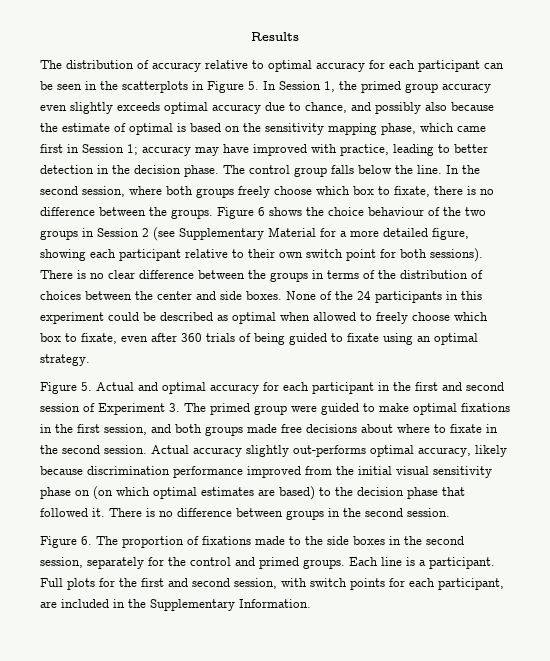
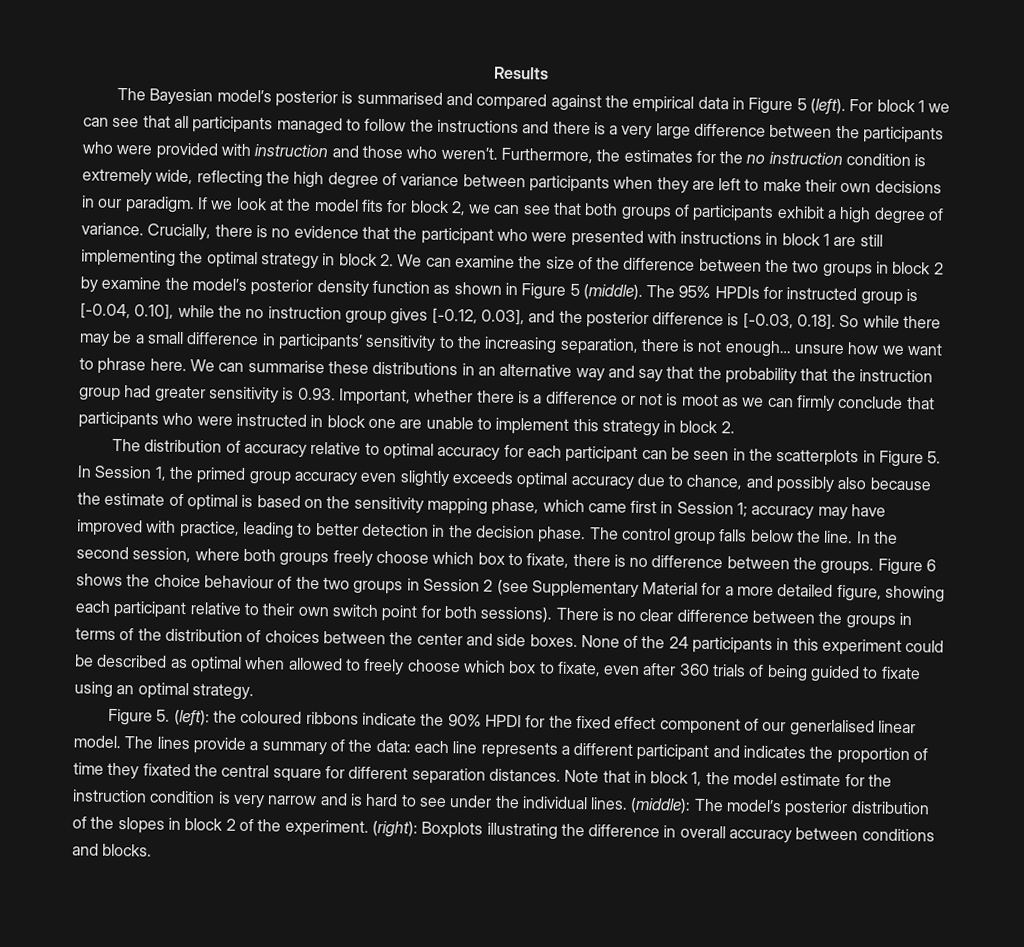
+ The Bayesian model’s posterior is summarised and compared against the empirical data in Figure 5 (left). For block 1 we can see that all participants managed to follow the instructions and there is a very large difference between the participants who were provided with instruction and those who weren’t. Furthermore, the estimates for the no instruction condition is extremely wide, reflecting the high degree of variance between participants when they are left to make their own decisions in our paradigm. If we look at the model fits for block 2, we can see that both groups of participants exhibit a high degree of variance. Crucially, there is no evidence that the participant who were presented with instructions in block 1 are still implementing the optimal strategy in block 2. We can examine the size of the difference between the two groups in block 2 by examine the model’s posterior density function as shown in Figure 5 (middle). The 95% HPDIs for instructed group is [-0.04, 0.10], while the no instruction group gives [-0.12, 0.03], and the posterior difference is [-0.03, 0.18]. So while there may be a small difference in participants’ sensitivity to the increasing separation, there is not enough… unsure how we want to phrase here. We can summarise these distributions in an alternative way and say that the probability that the instruction group had greater sensitivity is 0.93. Important, whether there is a difference or not is moot as we can firmly conclude that participants who were instructed in block one are unable to implement this strategy in block 2.
- Figure 5. Actual and optimal accuracy for each participant in the first and second session of Experiment 3. The primed group were guided to make optimal fixations in the first session, and both groups made free decisions about where to fixate in the second session. Actual accuracy slightly out-performs optimal accuracy, likely because discrimination performance improved from the initial visual sensitivity phase on (on which optimal estimates are based) to the decision phase that followed it. There is no difference between groups in the second session.
- Figure 6. The proportion of fixations made to the side boxes in the second session, separately for the control and primed groups. Each line is a participant. Full plots for the first and second session, with switch points for each participant, are included in the Supplementary Information.
+ Figure 5. (left): the coloured ribbons indicate the 90% HPDI for the fixed effect component of our generlalised linear model. The lines provide a summary of the data: each line represents a different participant and indicates the proportion of time they fixated the central square for different separation distances. Note that in block 1, the model estimate for the instruction condition is very narrow and is hard to see under the individual lines. (middle): The model’s posterior distribution of the slopes in block 2 of the experiment. (right): Boxplots illustrating the difference in overall accuracy between conditions and blocks.

